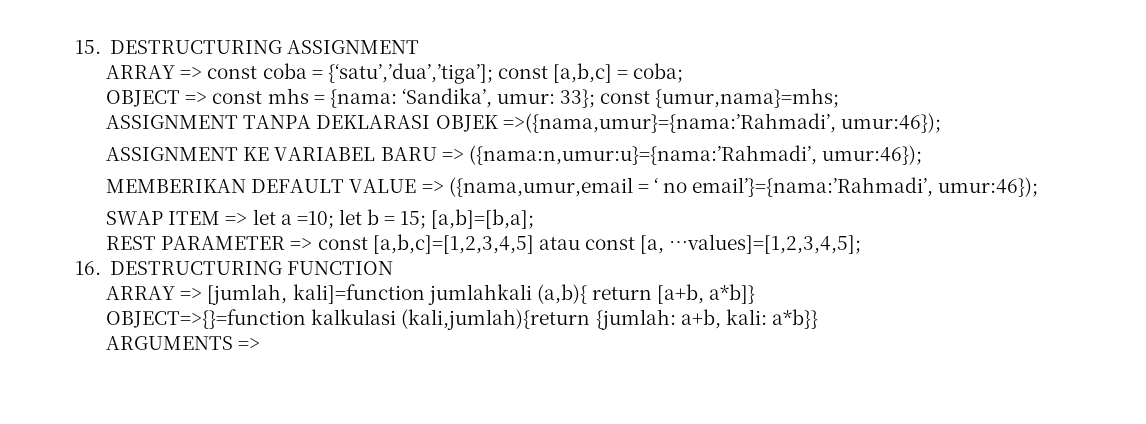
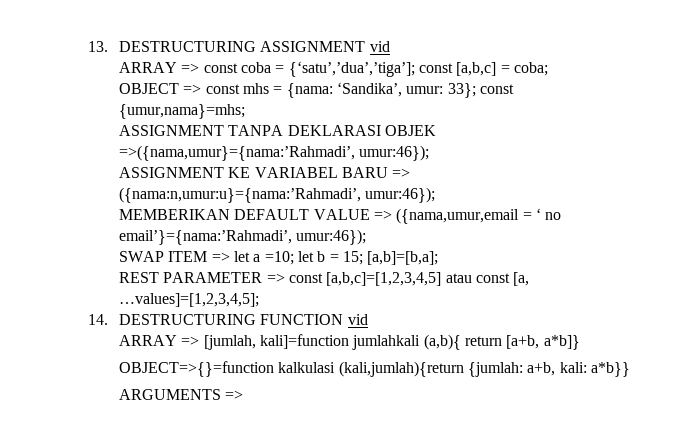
- 15. DESTRUCTURING ASSIGNMENT
+ 13. DESTRUCTURING ASSIGNMENT vid
- 16. DESTRUCTURING FUNCTION
+ 14. DESTRUCTURING FUNCTION vid

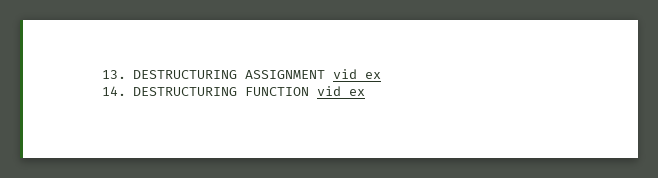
- 13. DESTRUCTURING ASSIGNMENT vid
- ARRAY => const coba = {‘satu’,’dua’,’tiga’]; const [a,b,c] = coba;
- OBJECT => const mhs = {nama: ‘Sandika’, umur: 33}; const {umur,nama}=mhs;
- ASSIGNMENT TANPA DEKLARASI OBJEK =>({nama,umur}={nama:’Rahmadi’, umur:46});
- ASSIGNMENT KE VARIABEL BARU => ({nama:n,umur:u}={nama:’Rahmadi’, umur:46});
- MEMBERIKAN DEFAULT VALUE => ({nama,umur,email = ‘ no email’}={nama:’Rahmadi’, umur:46});
- SWAP ITEM => let a =10; let b = 15; [a,b]=[b,a];
- REST PARAMETER => const [a,b,c]=[1,2,3,4,5] atau const [a, …values]=[1,2,3,4,5];
- 14. DESTRUCTURING FUNCTION vid
- ARRAY => [jumlah, kali]=function jumlahkali (a,b){ return [a+b, a*b]}
- OBJECT=>{}=function kalkulasi (kali,jumlah){return {jumlah: a+b, kali: a*b}}
- ARGUMENTS =>
+ 13. DESTRUCTURING ASSIGNMENT vid ex
+ 14. DESTRUCTURING FUNCTION vid ex

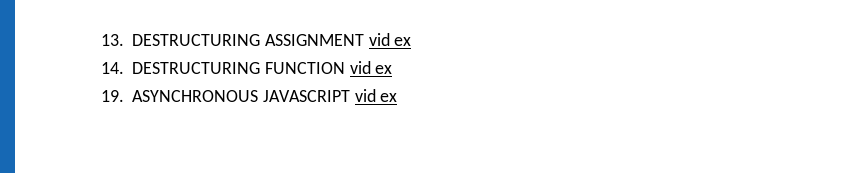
+ 19. ASYNCHRONOUS JAVASCRIPT vid ex

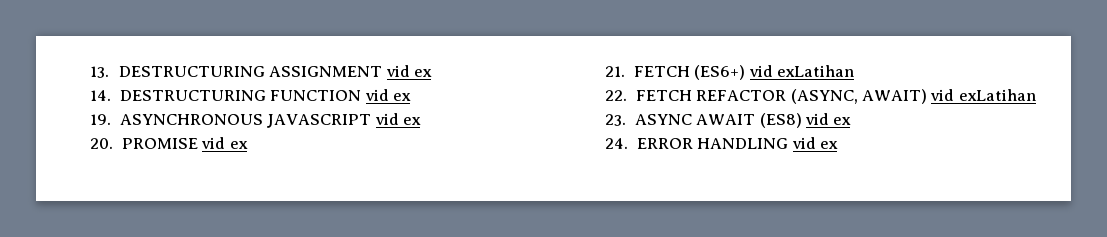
+ 20. PROMISE vid ex
+ 21. FETCH (ES6+) vid exLatihan
+ 22. FETCH REFACTOR (ASYNC, AWAIT) vid exLatihan
+ 23. ASYNC AWAIT (ES8) vid ex
+ 24. ERROR HANDLING vid ex

